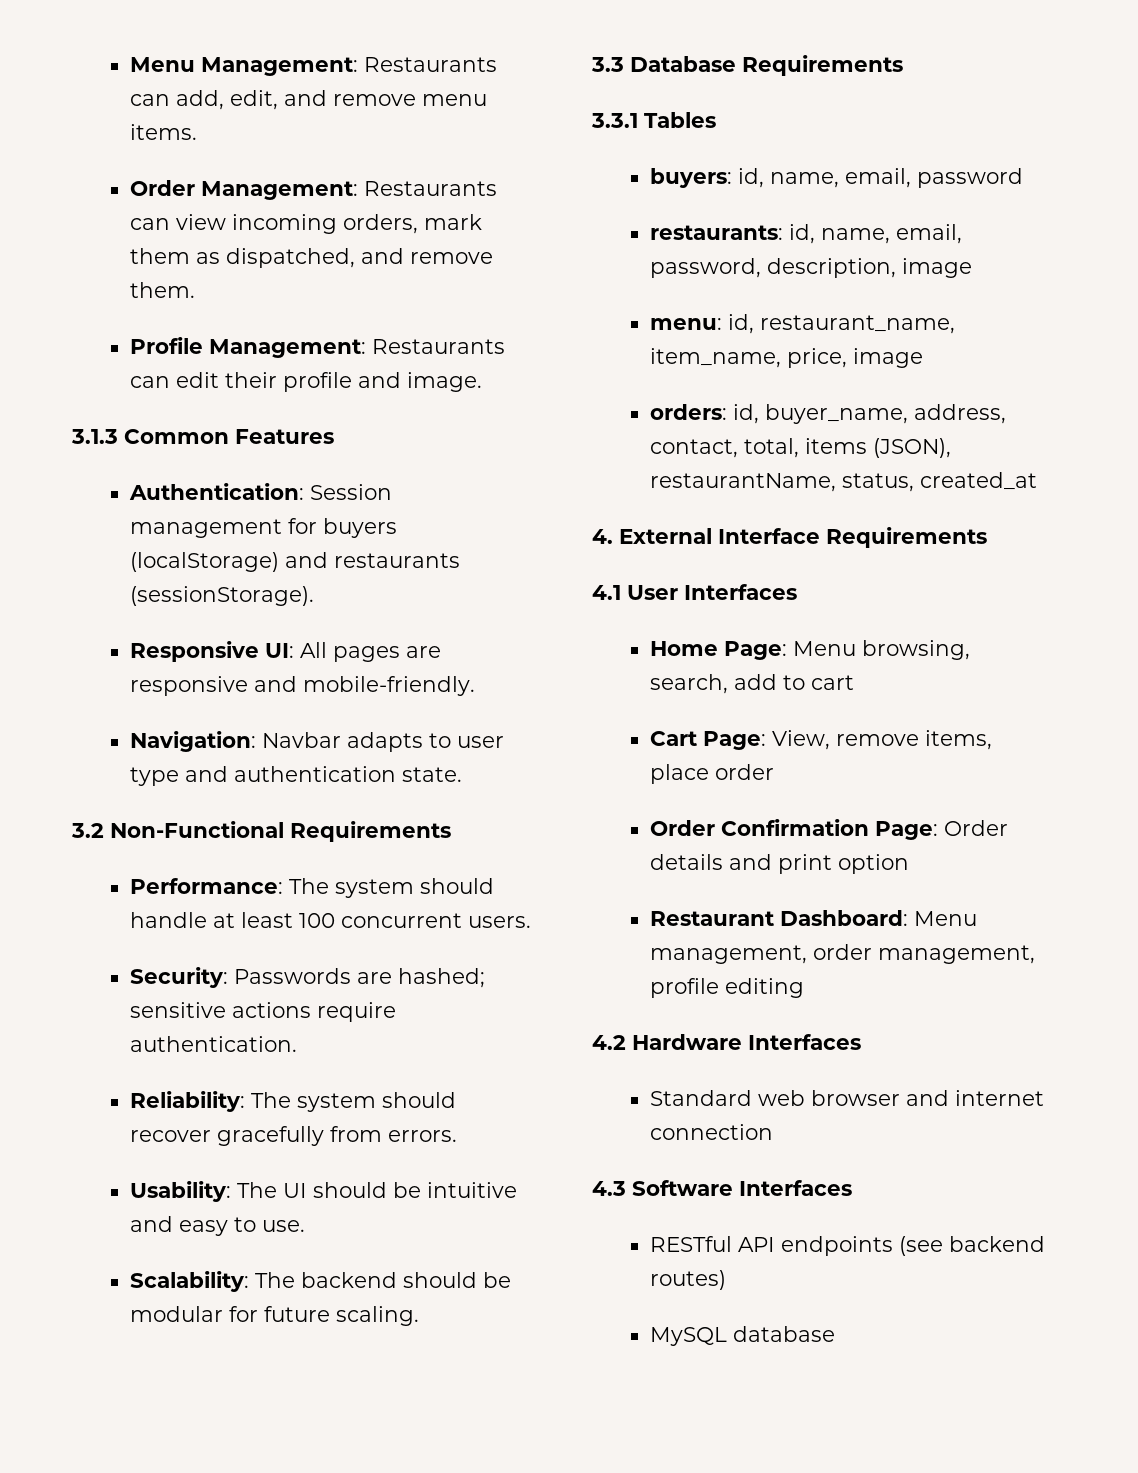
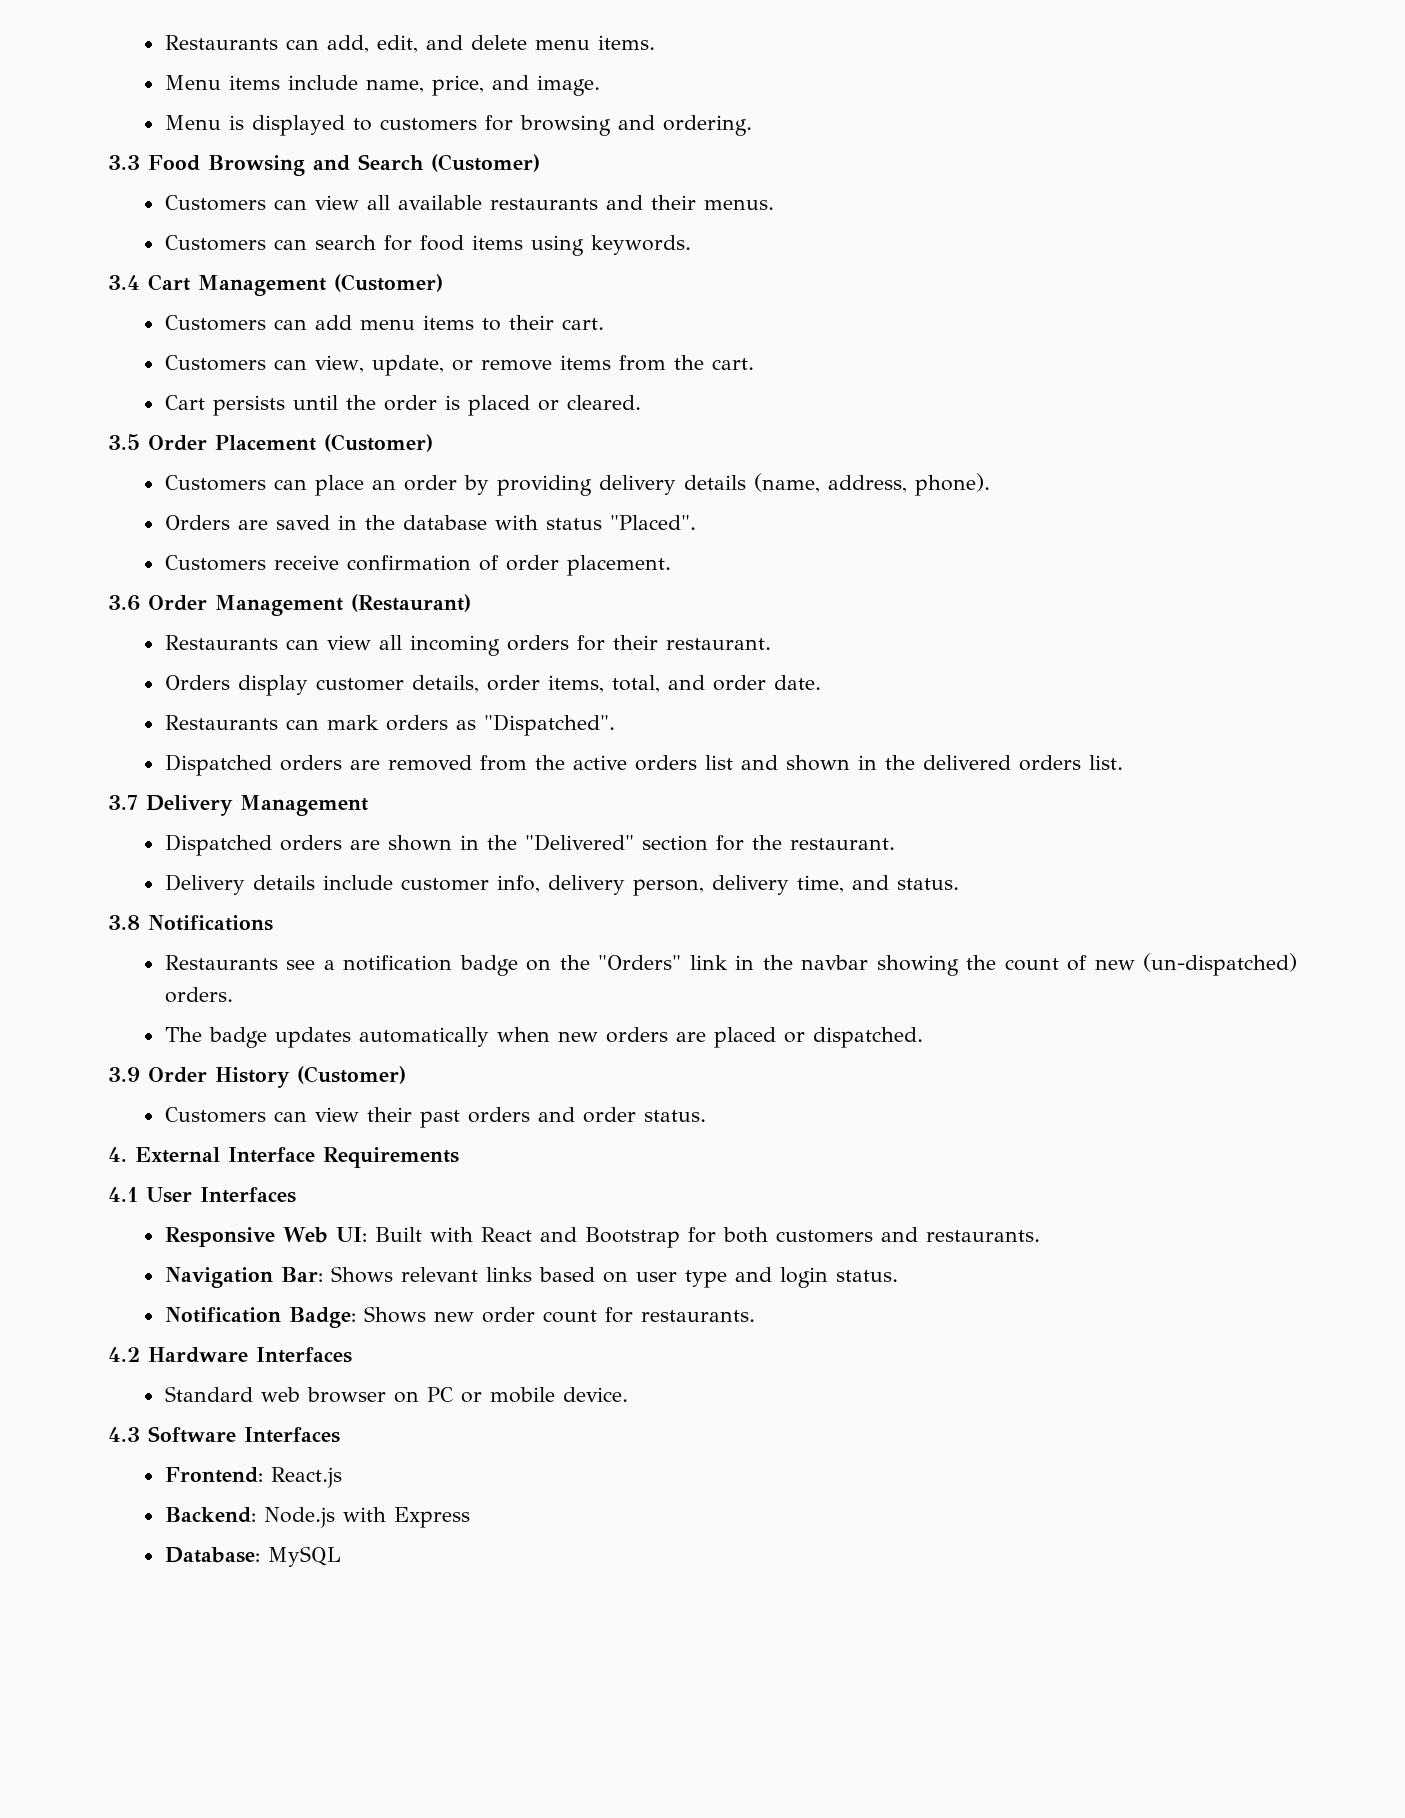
- Menu Management: Restaurants can add, edit, and remove menu items.
+ Restaurants can add, edit, and delete menu items.
- Order Management: Restaurants can view incoming orders, mark them as dispatched, and remove them.
- Profile Management: Restaurants can edit their profile and image.
- 3.1.3 Common Features
- Authentication: Session management for buyers (localStorage) and restaurants (sessionStorage).
- Responsive UI: All pages are responsive and mobile-friendly.
- Navigation: Navbar adapts to user type and authentication state.
- 3.2 Non-Functional Requirements
- Performance: The system should handle at least 100 concurrent users.
- Security: Passwords are hashed; sensitive actions require authentication.
- Reliability: The system should recover gracefully from errors.
- Usability: The UI should be intuitive and easy to use.
- Scalability: The backend should be modular for future scaling.
- 3.3 Database Requirements
- 3.3.1 Tables
- buyers: id, name, email, password
- restaurants: id, name, email, password, description, image
- menu: id, restaurant_name, item_name, price, image
- orders: id, buyer_name, address, contact, total, items (JSON), restaurantName, status, created_at
+ Menu items include name, price, and image.
+ Menu is displayed to customers for browsing and ordering.
+ 3.3 Food Browsing and Search (Customer)
+ Customers can view all available restaurants and their menus.
+ Customers can search for food items using keywords.
+ 3.4 Cart Management (Customer)
+ Customers can add menu items to their cart.
+ Customers can view, update, or remove items from the cart.
+ Cart persists until the order is placed or cleared.
+ 3.5 Order Placement (Customer)
+ Customers can place an order by providing delivery details (name, address, phone).
+ Orders are saved in the database with status "Placed".
+ Customers receive confirmation of order placement.
+ 3.6 Order Management (Restaurant)
+ Restaurants can view all incoming orders for their restaurant.
+ Orders display customer details, order items, total, and order date.
+ Restaurants can mark orders as "Dispatched".
+ Dispatched orders are removed from the active orders list and shown in the delivered orders list.
+ 3.7 Delivery Management
+ Dispatched orders are shown in the "Delivered" section for the restaurant.
+ Delivery details include customer info, delivery person, delivery time, and status.
+ 3.8 Notifications
+ Restaurants see a notification badge on the "Orders" link in the navbar showing the count of new (un-dispatched) orders.
+ The badge updates automatically when new orders are placed or dispatched.
+ 3.9 Order History (Customer)
+ Customers can view their past orders and order status.
- Home Page: Menu browsing, search, add to cart
- Cart Page: View, remove items, place order
- Order Confirmation Page: Order details and print option
- Restaurant Dashboard: Menu management, order management, profile editing
+ Responsive Web UI: Built with React and Bootstrap for both customers and restaurants.
+ Navigation Bar: Shows relevant links based on user type and login status.
+ Notification Badge: Shows new order count for restaurants.
- Standard web browser and internet connection
+ Standard web browser on PC or mobile device.
  4.3 Software Interfaces
- RESTful API endpoints (see backend routes)
- MySQL database
+ Frontend: React.js
+ Backend: Node.js with Express
+ Database: MySQL

